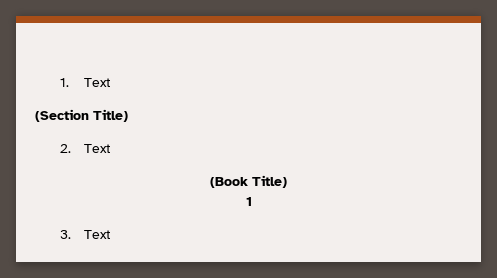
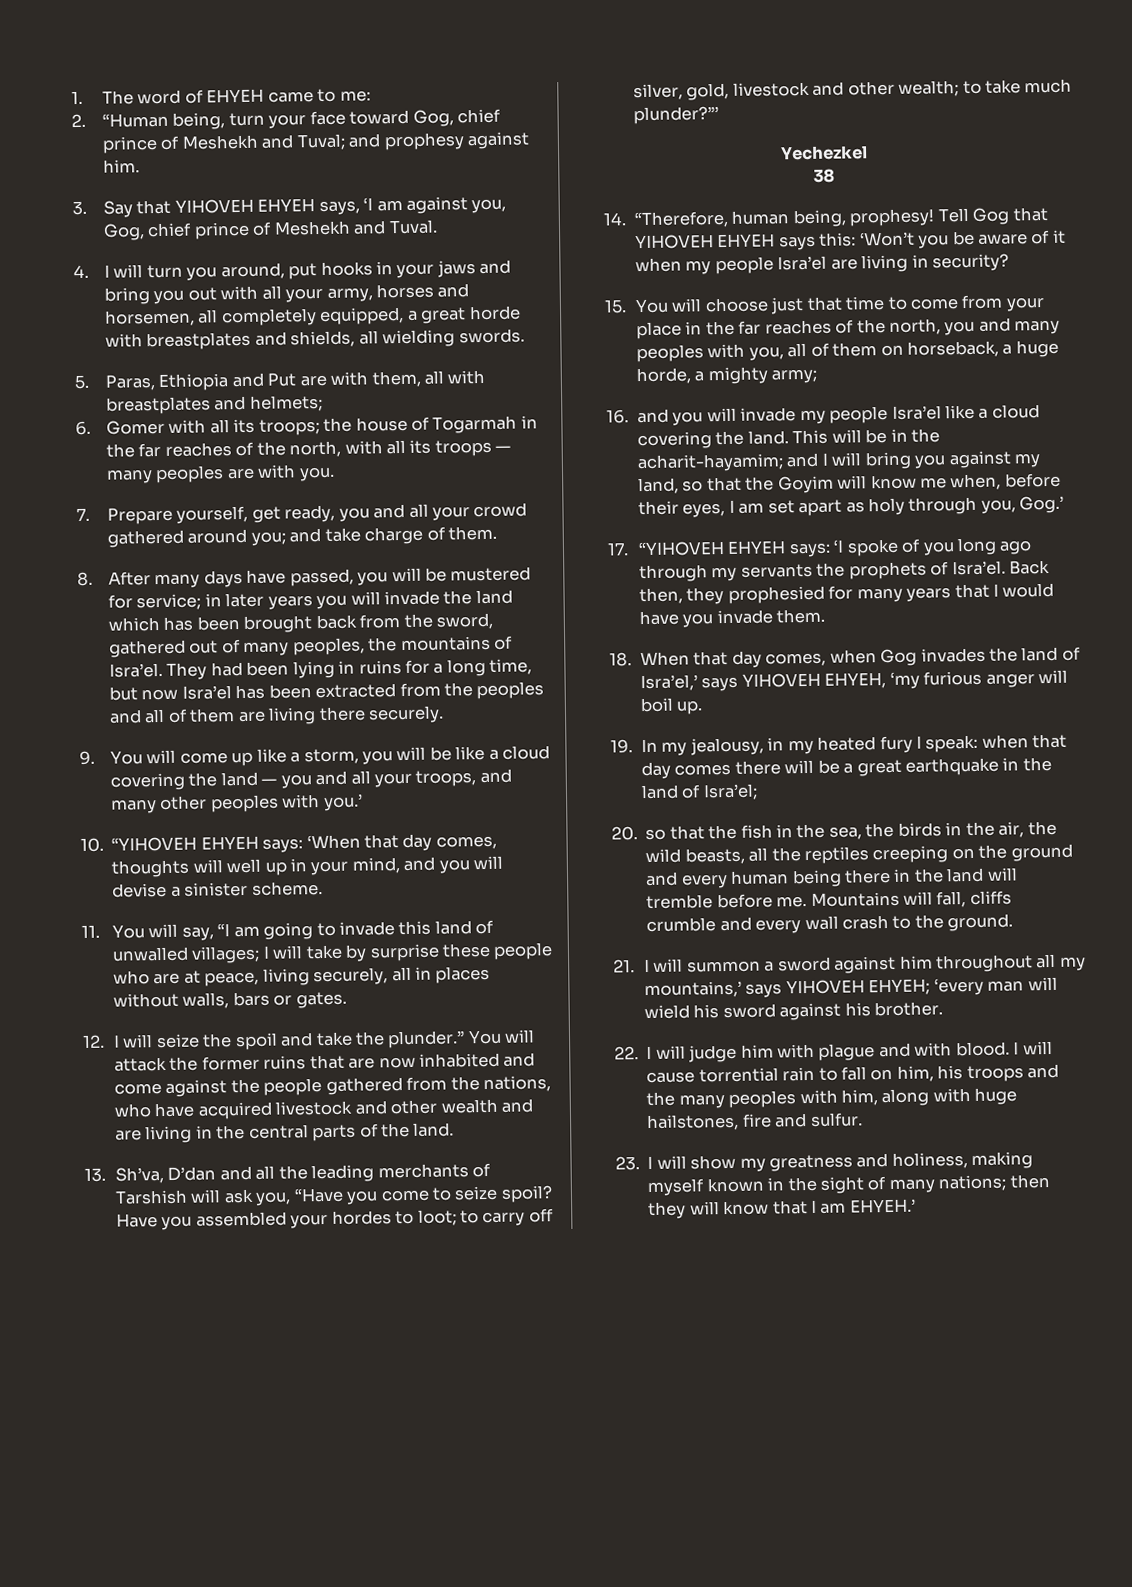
- 1. Text
- (Section Title)
- 2. Text
- (Book Title)
- 1
- 3. Text
+ 1. The word of EHYEH came to me:
+ 2. “Human being, turn your face toward Gog, chief prince of Meshekh and Tuval; and prophesy against him.
+ 3. Say that YIHOVEH EHYEH says, ‘I am against you, Gog, chief prince of Meshekh and Tuval.
+ 4. I will turn you around, put hooks in your jaws and bring you out with all your army, horses and horsemen, all completely equipped, a great horde with breastplates and shields, all wielding swords.
+ 5. Paras, Ethiopia and Put are with them, all with breastplates and helmets;
+ 6. Gomer with all its troops; the house of Togarmah in the far reaches of the north, with all its troops — many peoples are with you.
+ 7. Prepare yourself, get ready, you and all your crowd gathered around you; and take charge of them.
+ 8. After many days have passed, you will be mustered for service; in later years you will invade the land which has been brought back from the sword, gathered out of many peoples, the mountains of Isra’el. They had been lying in ruins for a long time, but now Isra’el has been extracted from the peoples and all of them are living there securely.
+ 9. You will come up like a storm, you will be like a cloud covering the land — you and all your troops, and many other peoples with you.’
+ 10. “YIHOVEH EHYEH says: ‘When that day comes, thoughts will well up in your mind, and you will devise a sinister scheme.
+ 11. You will say, “I am going to invade this land of unwalled villages; I will take by surprise these people who are at peace, living securely, all in places without walls, bars or gates.
+ 12. I will seize the spoil and take the plunder.” You will attack the former ruins that are now inhabited and come against the people gathered from the nations, who have acquired livestock and other wealth and are living in the central parts of the land.
+ 13. Sh’va, D’dan and all the leading merchants of Tarshish will ask you, “Have you come to seize spoil? Have you assembled your hordes to loot; to carry off silver, gold, livestock and other wealth; to take much plunder?”’
+ Yechezkel
+ 38
+ 14. “Therefore, human being, prophesy! Tell Gog that YIHOVEH EHYEH says this: ‘Won’t you be aware of it when my people Isra’el are living in security?
+ 15. You will choose just that time to come from your place in the far reaches of the north, you and many peoples with you, all of them on horseback, a huge horde, a mighty army;
+ 16. and you will invade my people Isra’el like a cloud covering the land. This will be in the acharit-hayamim; and I will bring you against my land, so that the Goyim will know me when, before their eyes, I am set apart as holy through you, Gog.’
+ 17. “YIHOVEH EHYEH says: ‘I spoke of you long ago through my servants the prophets of Isra’el. Back then, they prophesied for many years that I would have you invade them.
+ 18. When that day comes, when Gog invades the land of Isra’el,’ says YIHOVEH EHYEH, ‘my furious anger will boil up.
+ 19. In my jealousy, in my heated fury I speak: when that day comes there will be a great earthquake in the land of Isra’el;
+ 20. so that the fish in the sea, the birds in the air, the wild beasts, all the reptiles creeping on the ground and every human being there in the land will tremble before me. Mountains will fall, cliffs crumble and every wall crash to the ground.
+ 21. I will summon a sword against him throughout all my mountains,’ says YIHOVEH EHYEH; ‘every man will wield his sword against his brother.
+ 22. I will judge him with plague and with blood. I will cause torrential rain to fall on him, his troops and the many peoples with him, along with huge hailstones, fire and sulfur.
+ 23. I will show my greatness and holiness, making myself known in the sight of many nations; then they will know that I am EHYEH.’

